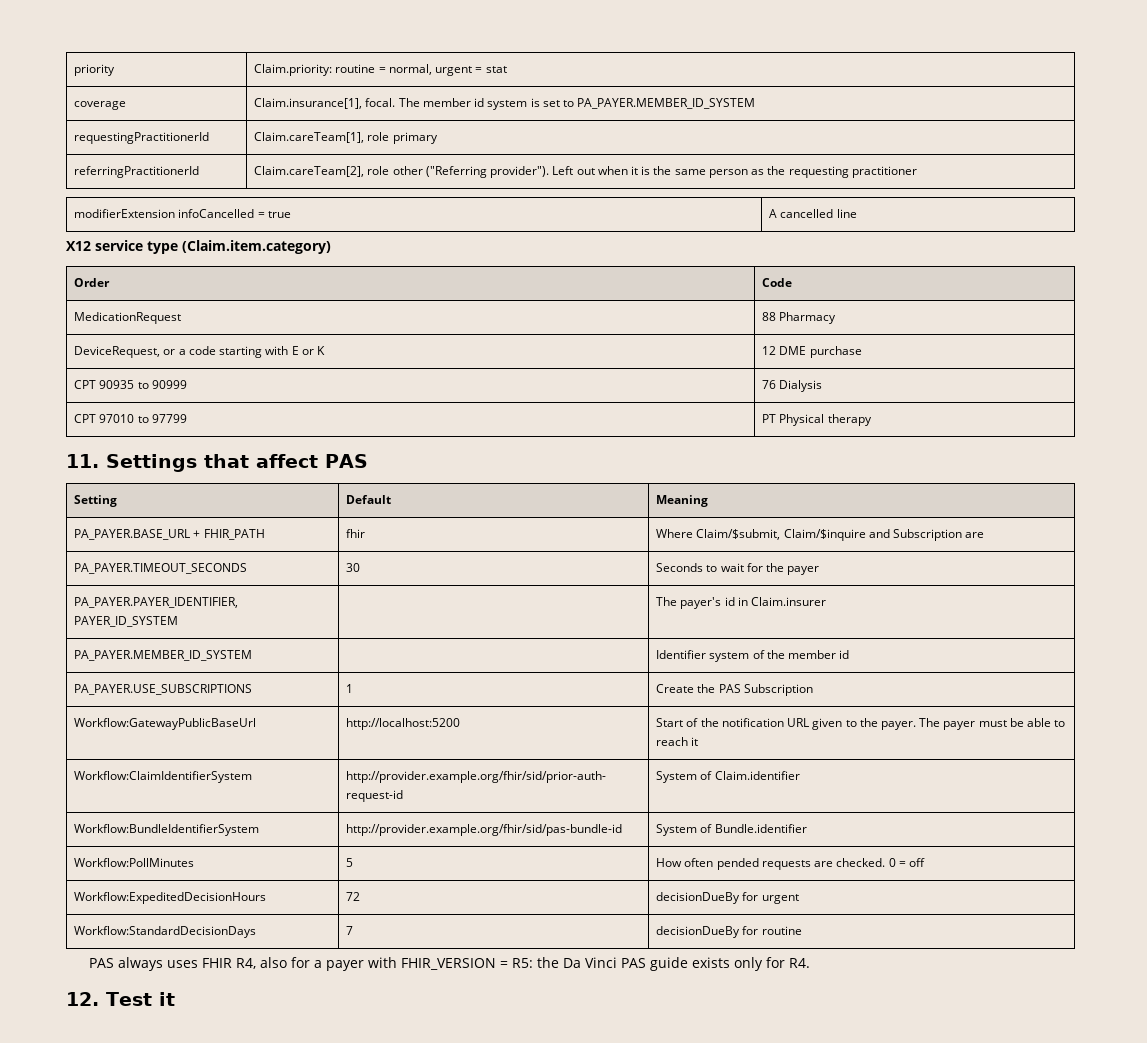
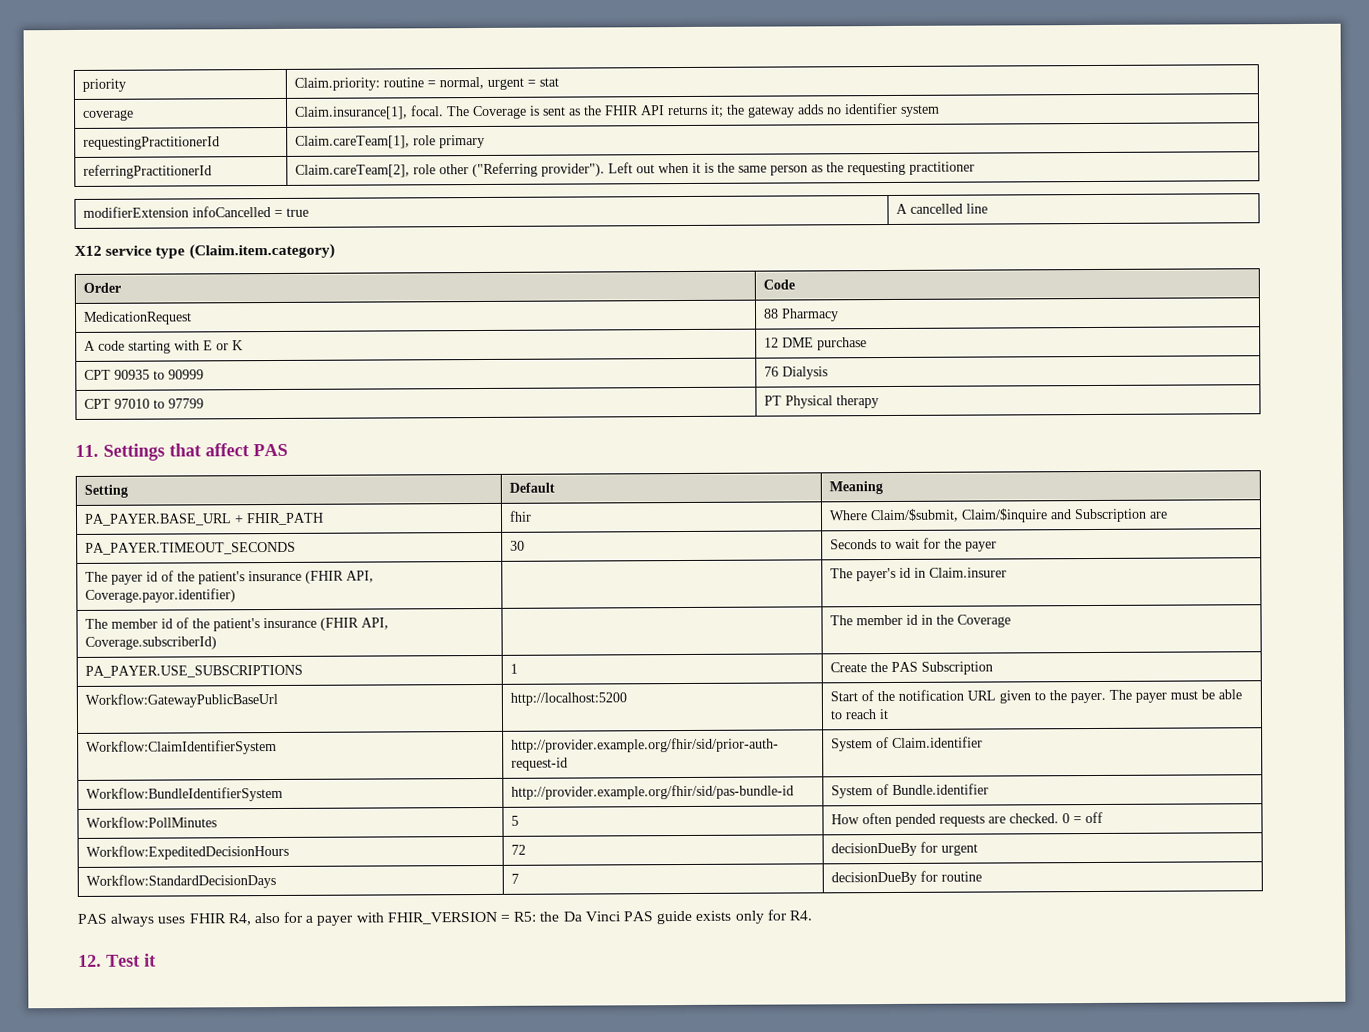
- coverage | Claim.insurance[1], focal. The member id system is set to PA_PAYER.MEMBER_ID_SYSTEM
+ coverage | Claim.insurance[1], focal. The Coverage is sent as the FHIR API returns it; the gateway adds no identifier system
- DeviceRequest, or a code starting with E or K | 12 DME purchase
+ A code starting with E or K | 12 DME purchase
- PA_PAYER.PAYER_IDENTIFIER, PAYER_ID_SYSTEM | | The payer's id in Claim.insurer
+ The payer id of the patient's insurance (FHIR API, Coverage.payor.identifier) | | The payer's id in Claim.insurer
- PA_PAYER.MEMBER_ID_SYSTEM | | Identifier system of the member id
+ The member id of the patient's insurance (FHIR API, Coverage.subscriberId) | | The member id in the Coverage

